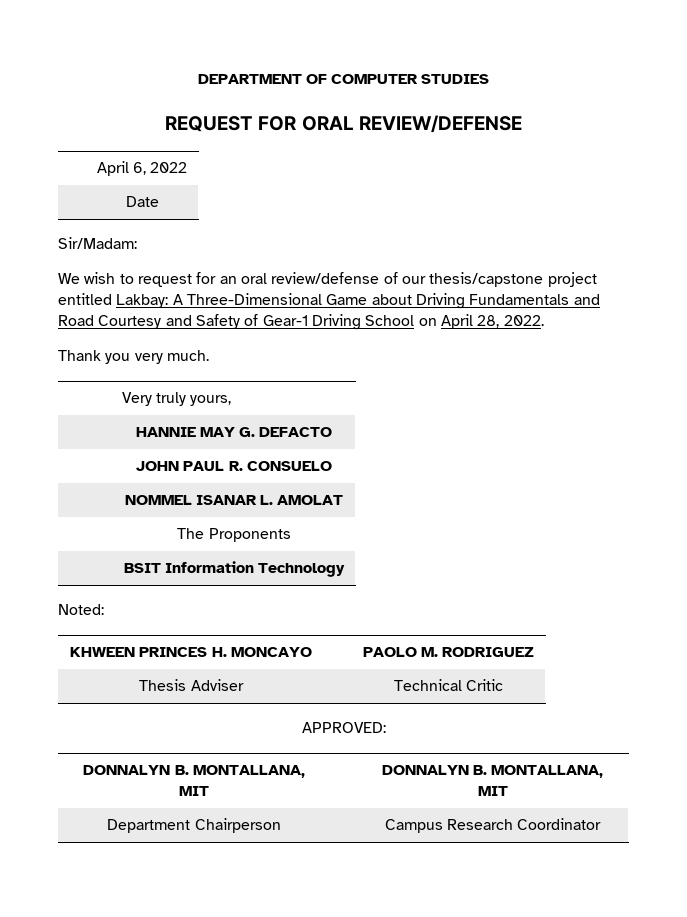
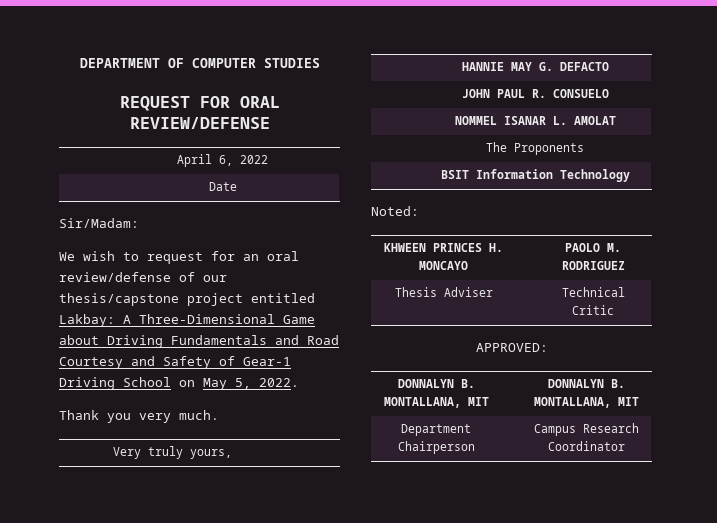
- We wish to request for an oral review/defense of our thesis/capstone project entitled Lakbay: A Three-Dimensional Game about Driving Fundamentals and Road Courtesy and Safety of Gear-1 Driving School on April 28, 2022.
+ We wish to request for an oral review/defense of our thesis/capstone project entitled Lakbay: A Three-Dimensional Game about Driving Fundamentals and Road Courtesy and Safety of Gear-1 Driving School on May 5, 2022.

